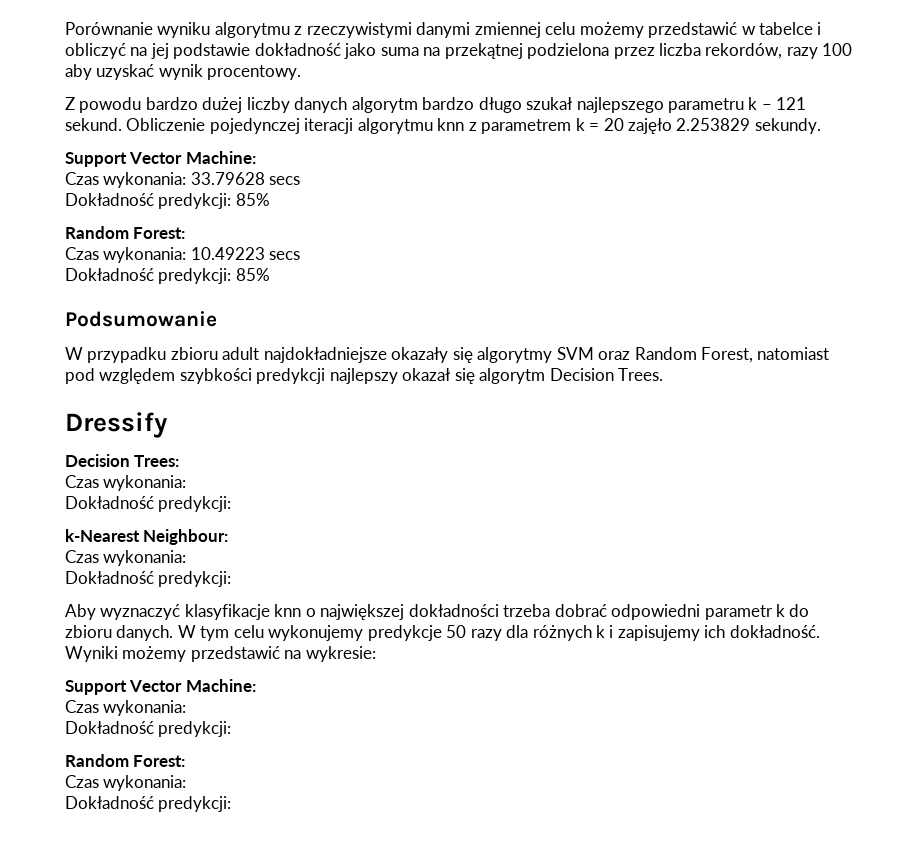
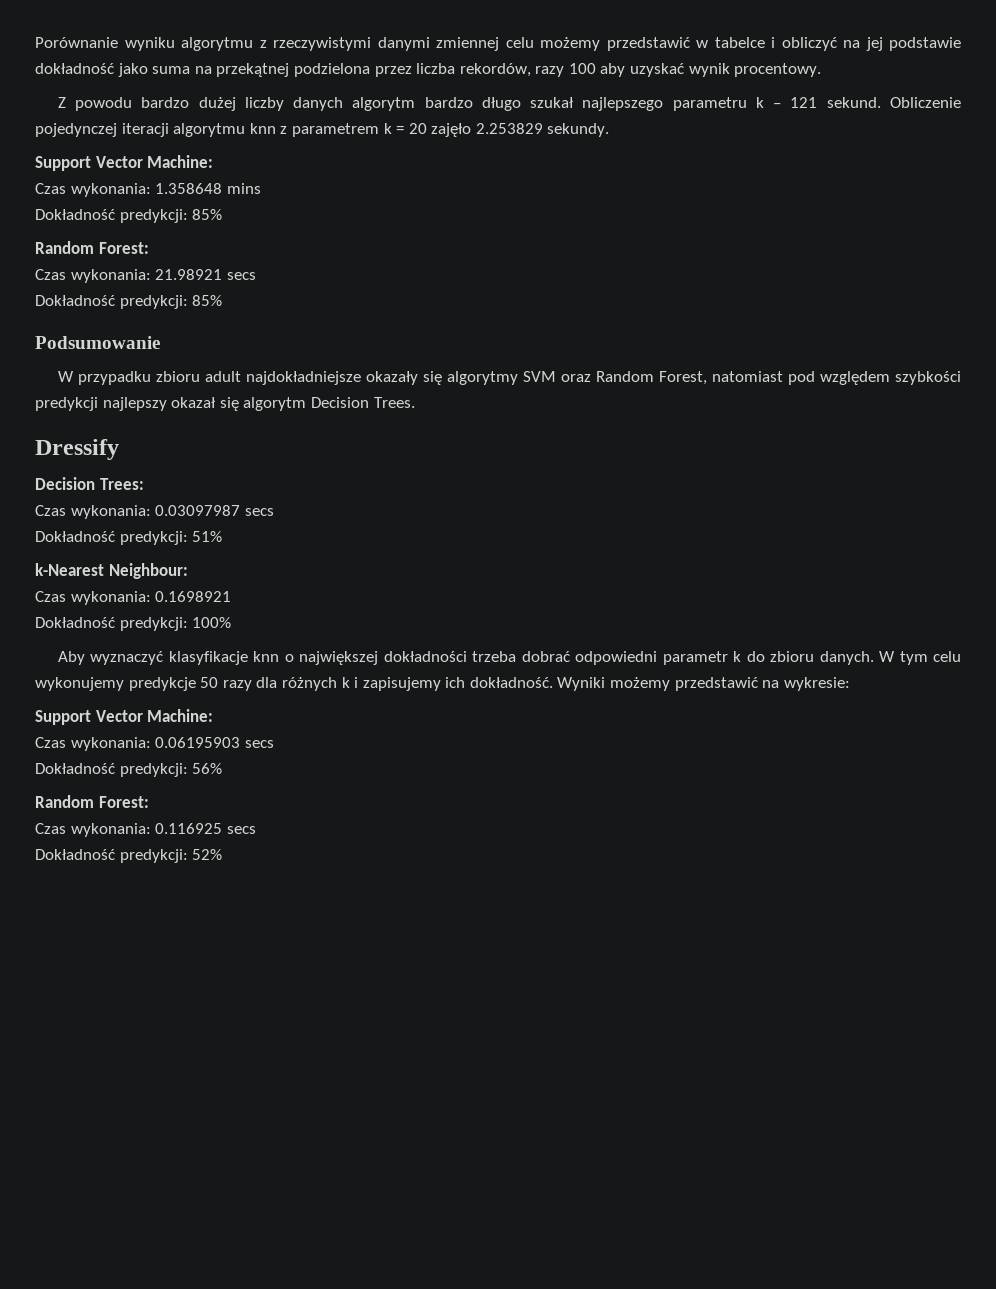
- Czas wykonania: 33.79628 secs
+ Czas wykonania: 1.358648 mins
- Czas wykonania: 10.49223 secs
+ Czas wykonania: 21.98921 secs
  Decision Trees:
- Czas wykonania:
- Dokładność predykcji:
+ Czas wykonania: 0.03097987 secs
+ Dokładność predykcji: 51%
  k-Nearest Neighbour:
- Czas wykonania:
- Dokładność predykcji:
+ Czas wykonania: 0.1698921
+ Dokładność predykcji: 100%
  Wyniki możemy przedstawić na wykresie:
  Support Vector Machine:
- Czas wykonania:
- Dokładność predykcji:
+ Czas wykonania: 0.06195903 secs
+ Dokładność predykcji: 56%
  Random Forest:
- Czas wykonania:
- Dokładność predykcji:
+ Czas wykonania: 0.116925 secs
+ Dokładność predykcji: 52%

